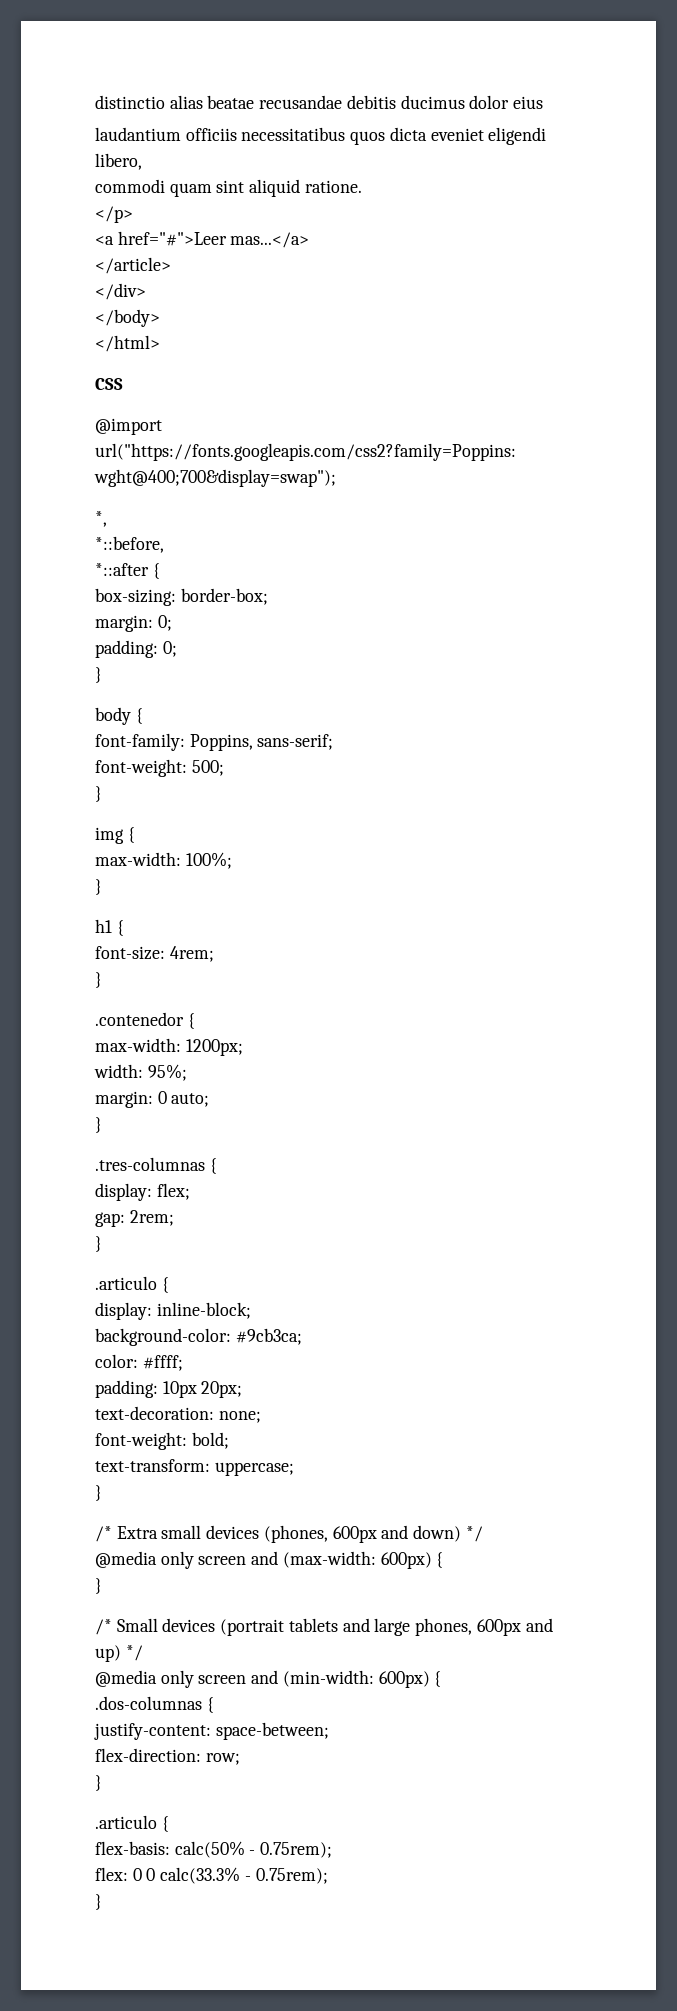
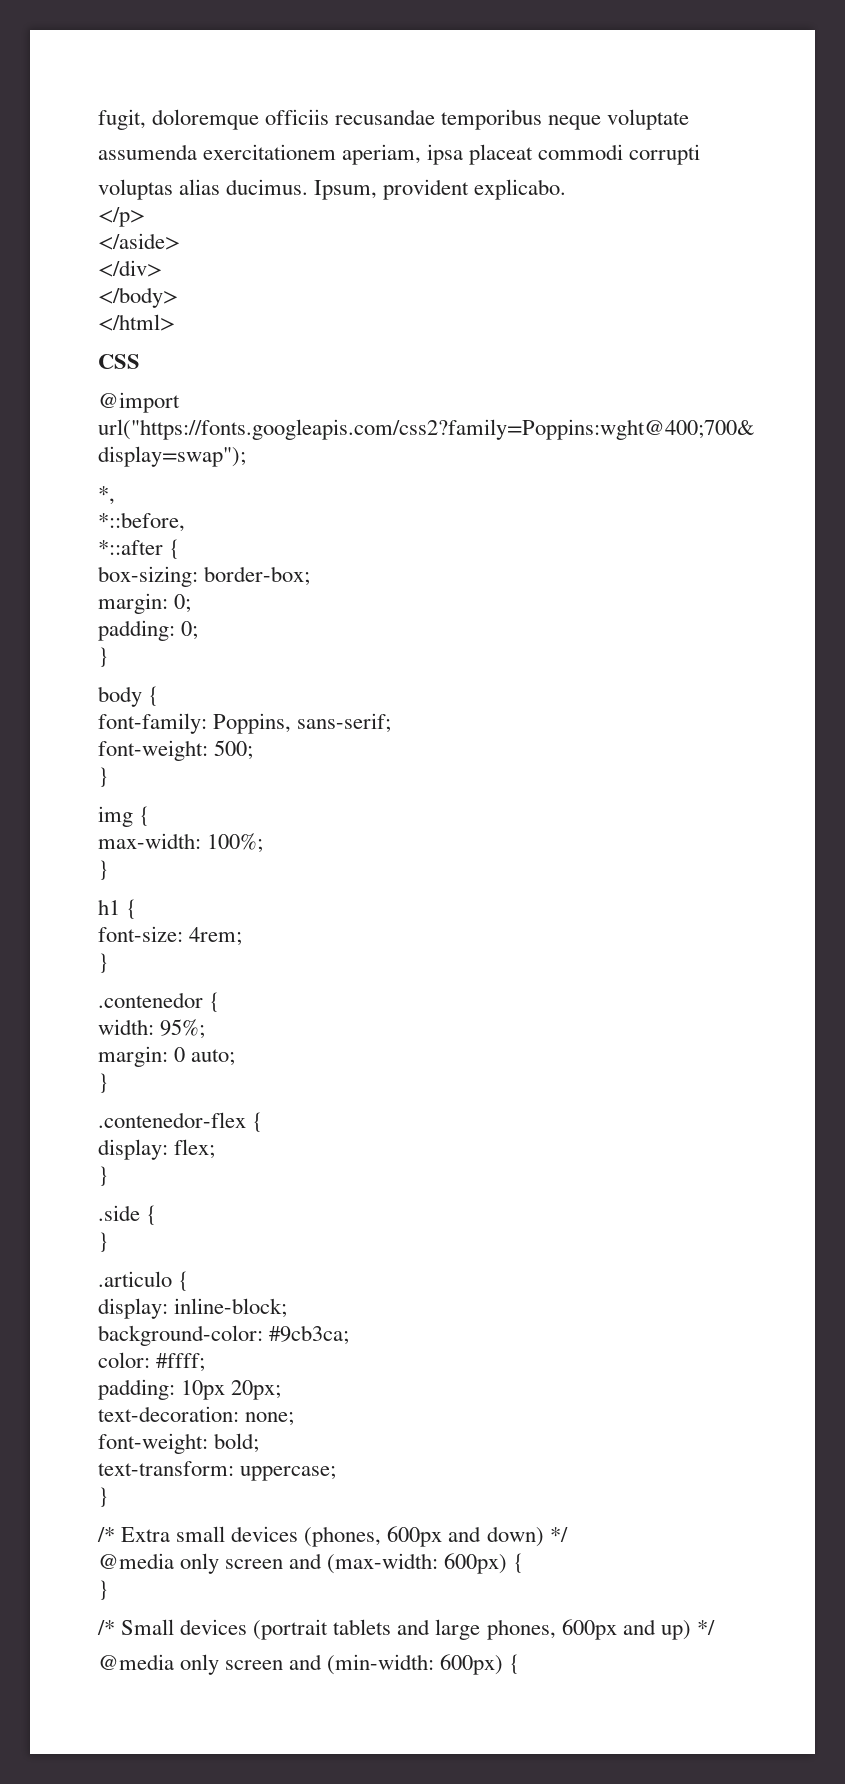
- distinctio alias beatae recusandae debitis ducimus dolor eius
- laudantium officiis necessitatibus quos dicta eveniet eligendi libero,
- commodi quam sint aliquid ratione.
+ fugit, doloremque officiis recusandae temporibus neque voluptate
+ assumenda exercitationem aperiam, ipsa placeat commodi corrupti
+ voluptas alias ducimus. Ipsum, provident explicabo.
  </p>
- <a href="#">Leer mas...</a>
- </article>
+ </aside>
- max-width: 1200px;
- .tres-columnas {
+ .contenedor-flex {
  display: flex;
- gap: 2rem;
+ }
+ .side {
- .dos-columnas {
- justify-content: space-between;
- flex-direction: row;
- }
- .articulo {
- flex-basis: calc(50% - 0.75rem);
- flex: 0 0 calc(33.3% - 0.75rem);
- }

